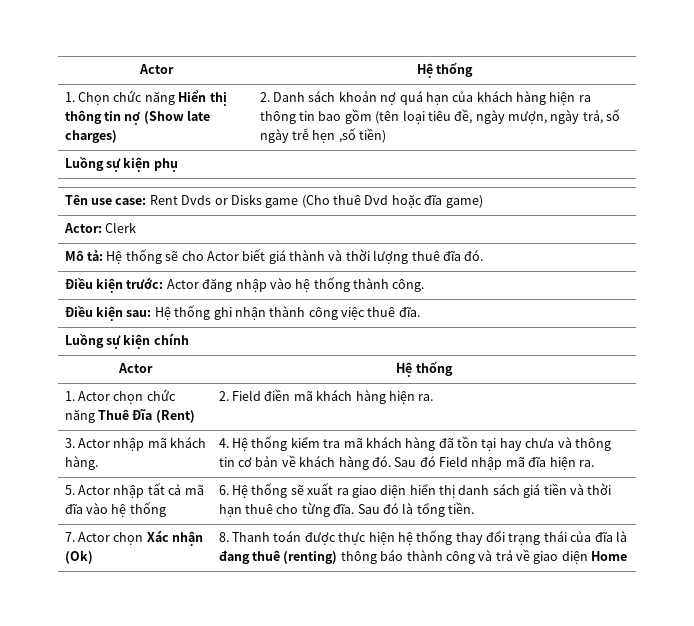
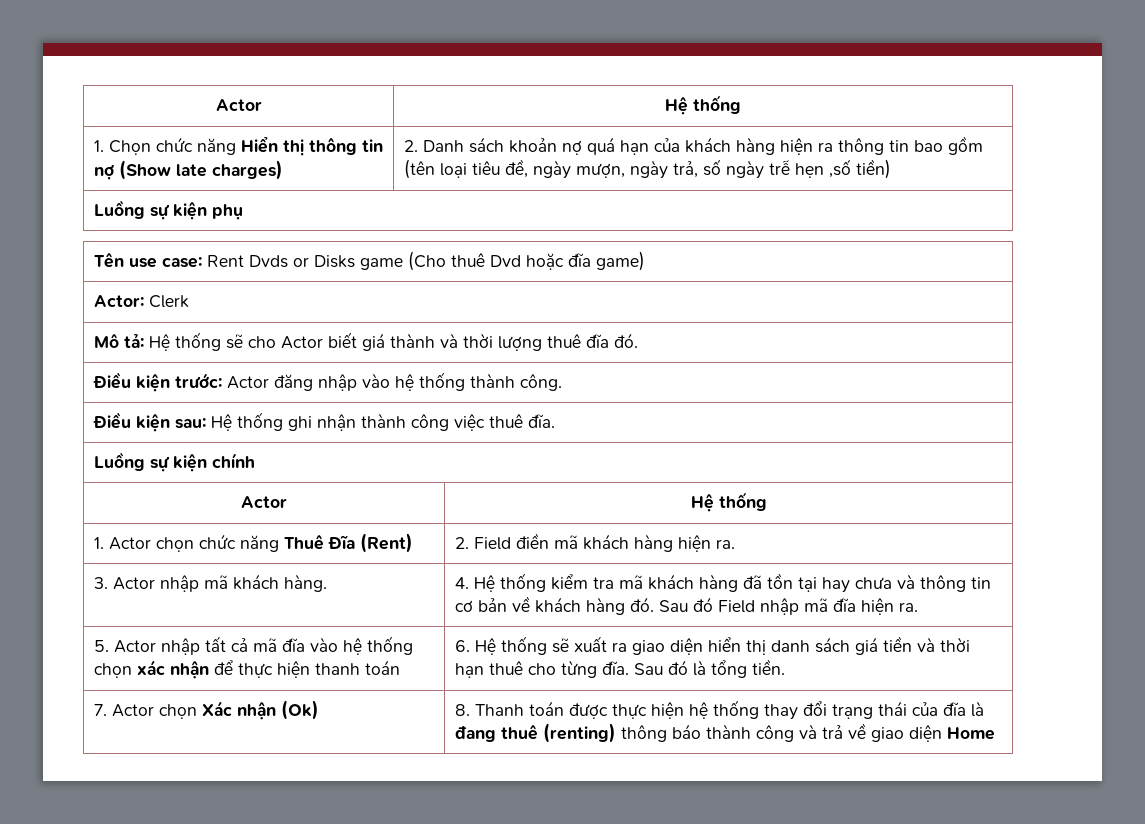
- 5. Actor nhập tất cả mã đĩa vào hệ thống
+ 5. Actor nhập tất cả mã đĩa vào hệ thống chọn xác nhận để thực hiện thanh toán

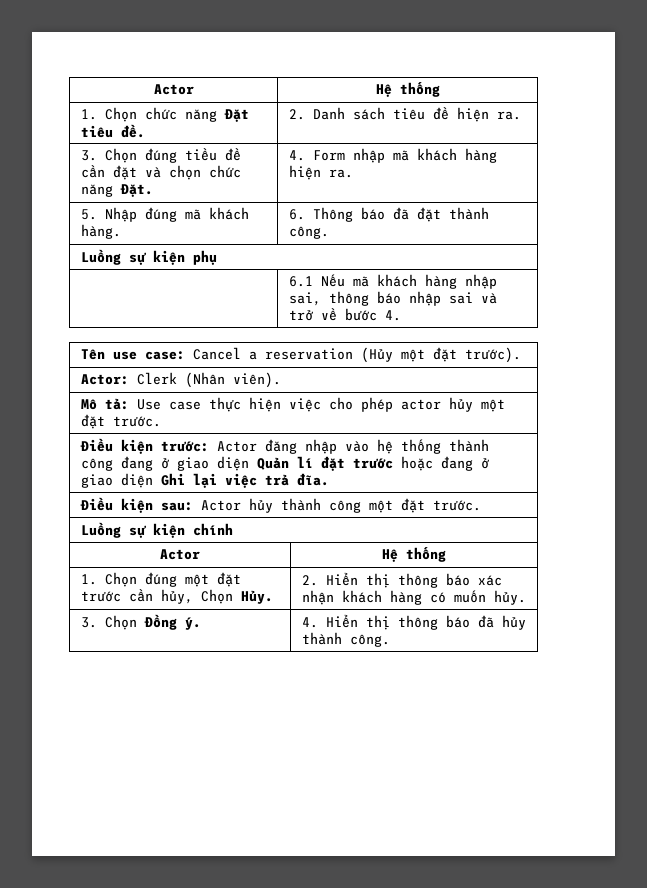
- 1. Chọn chức năng Hiển thị thông tin nợ (Show late charges) | 2. Danh sách khoản nợ quá hạn của khách hàng hiện ra thông tin bao gồm (tên loại tiêu đề, ngày mượn, ngày trả, số ngày trễ hẹn ,số tiền)
+ 1. Chọn chức năng Đặt tiêu đề. | 2. Danh sách tiêu đề hiện ra.
+ 3. Chọn đúng tiều đề cần đặt và chọn chức năng Đặt. | 4. Form nhập mã khách hàng hiện ra.
+ 5. Nhập đúng mã khách hàng. | 6. Thông báo đã đặt thành công.
  Luồng sự kiện phụ
- Tên use case: Rent Dvds or Disks game (Cho thuê Dvd hoặc đĩa game)
+ | 6.1 Nếu mã khách hàng nhập sai, thông báo nhập sai và trở về bước 4.
+ Tên use case: Cancel a reservation (Hủy một đặt trước).
- Actor: Clerk
+ Actor: Clerk (Nhân viên).
- Mô tả: Hệ thống sẽ cho Actor biết giá thành và thời lượng thuê đĩa đó.
+ Mô tả: Use case thực hiện việc cho phép actor hủy một đặt trước.
- Điều kiện trước: Actor đăng nhập vào hệ thống thành công.
- Điều kiện sau: Hệ thống ghi nhận thành công việc thuê đĩa.
+ Điều kiện trước: Actor đăng nhập vào hệ thống thành công đang ở giao diện Quản lí đặt trước hoặc đang ở giao diện Ghi lại việc trả đĩa.
+ Điều kiện sau: Actor hủy thành công một đặt trước.
- 1. Actor chọn chức năng Thuê Đĩa (Rent) | 2. Field điền mã khách hàng hiện ra.
- 3. Actor nhập mã khách hàng. | 4. Hệ thống kiểm tra mã khách hàng đã tồn tại hay chưa và thông tin cơ bản về khách hàng đó. Sau đó Field nhập mã đĩa hiện ra.
- 5. Actor nhập tất cả mã đĩa vào hệ thống chọn xác nhận để thực hiện thanh toán | 6. Hệ thống sẽ xuất ra giao diện hiển thị danh sách giá tiền và thời hạn thuê cho từng đĩa. Sau đó là tổng tiền.
- 7. Actor chọn Xác nhận (Ok) | 8. Thanh toán được thực hiện hệ thống thay đổi trạng thái của đĩa là đang thuê (renting) thông báo thành công và trả về giao diện Home
+ 1. Chọn đúng một đặt trước cần hủy, Chọn Hủy. | 2. Hiển thị thông báo xác nhận khách hàng có muốn hủy.
+ 3. Chọn Đồng ý. | 4. Hiển thị thông báo đã hủy thành công.

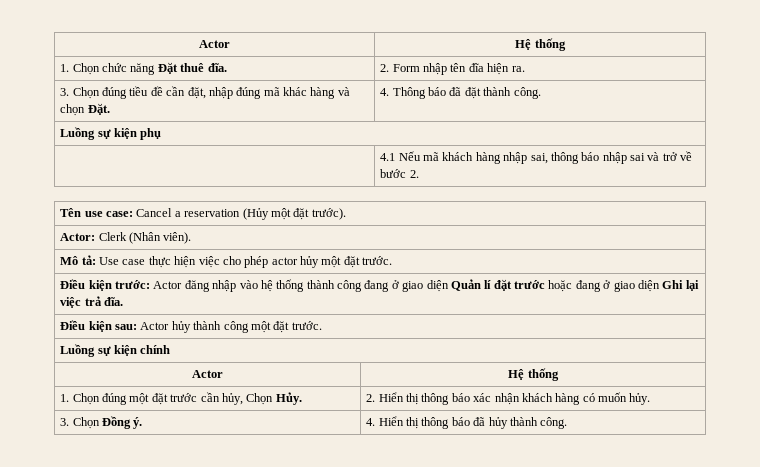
- 1. Chọn chức năng Đặt tiêu đề. | 2. Danh sách tiêu đề hiện ra.
+ 1. Chọn chức năng Đặt thuê đĩa. | 2. Form nhập tên đĩa hiện ra.
- 3. Chọn đúng tiều đề cần đặt và chọn chức năng Đặt. | 4. Form nhập mã khách hàng hiện ra.
- 5. Nhập đúng mã khách hàng. | 6. Thông báo đã đặt thành công.
+ 3. Chọn đúng tiều đề cần đặt, nhập đúng mã khác hàng và chọn Đặt. | 4. Thông báo đã đặt thành công.
- | 6.1 Nếu mã khách hàng nhập sai, thông báo nhập sai và trở về bước 4.
+ | 4.1 Nếu mã khách hàng nhập sai, thông báo nhập sai và trở về bước 2.

